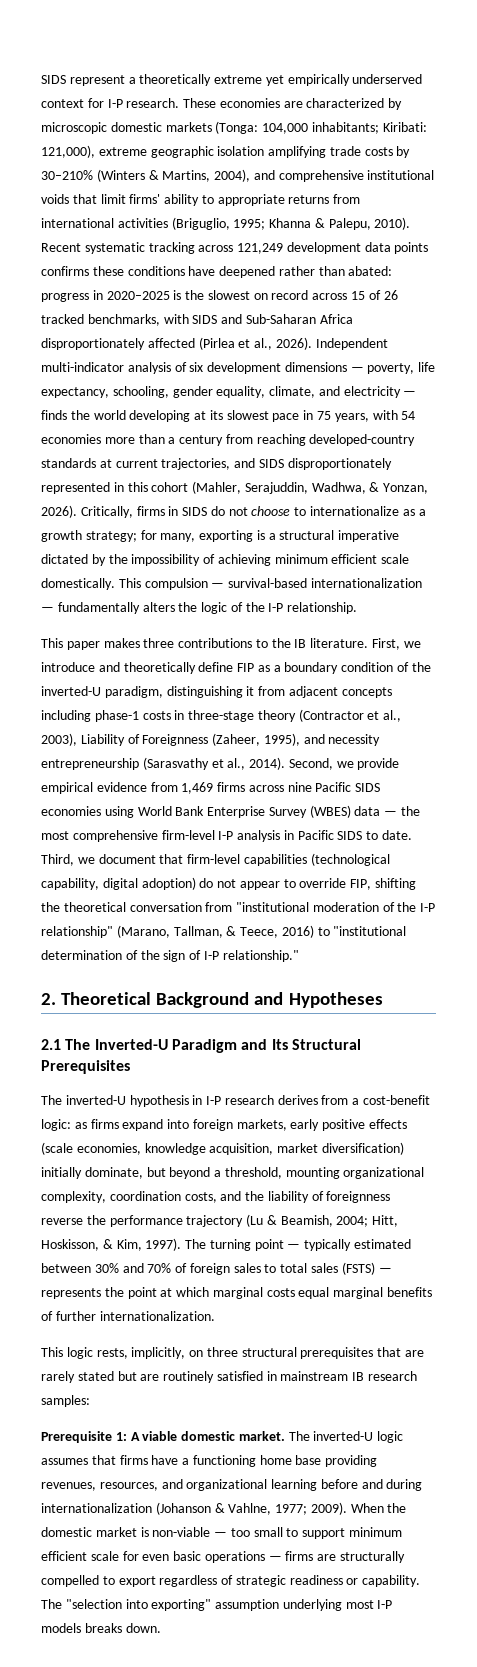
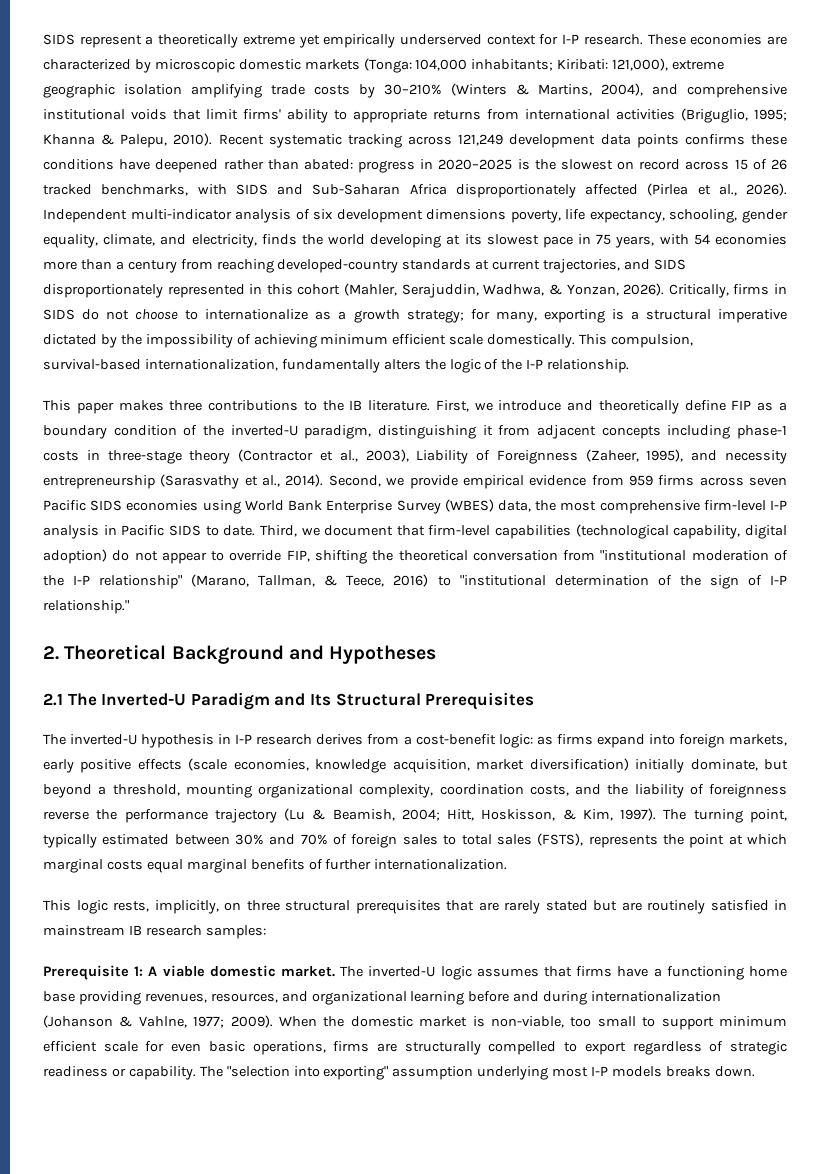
- Independent multi-indicator analysis of six development dimensions — poverty, life expectancy, schooling, gender equality, climate, and electricity — finds the world developing at its slowest pace in 75 years, with 54 economies more than a century from reaching developed-country standards at current trajectories, and SIDS disproportionately represented in this cohort (Mahler, Serajuddin, Wadhwa, & Yonzan, 2026).
+ Independent multi-indicator analysis of six development dimensions poverty, life expectancy, schooling, gender equality, climate, and electricity, finds the world developing at its slowest pace in 75 years, with 54 economies more than a century from reaching developed-country standards at current trajectories, and SIDS disproportionately represented in this cohort (Mahler, Serajuddin, Wadhwa, & Yonzan, 2026).
- This compulsion — survival-based internationalization — fundamentally alters the logic of the I-P relationship.
+ This compulsion, survival-based internationalization, fundamentally alters the logic of the I-P relationship.
- Second, we provide empirical evidence from 1,469 firms across nine Pacific SIDS economies using World Bank Enterprise Survey (WBES) data — the most comprehensive firm-level I-P analysis in Pacific SIDS to date.
+ Second, we provide empirical evidence from 959 firms across seven Pacific SIDS economies using World Bank Enterprise Survey (WBES) data, the most comprehensive firm-level I-P analysis in Pacific SIDS to date.
- The turning point — typically estimated between 30% and 70% of foreign sales to total sales (FSTS) — represents the point at which marginal costs equal marginal benefits of further internationalization.
+ The turning point, typically estimated between 30% and 70% of foreign sales to total sales (FSTS), represents the point at which marginal costs equal marginal benefits of further internationalization.
- When the domestic market is non-viable — too small to support minimum efficient scale for even basic operations — firms are structurally compelled to export regardless of strategic readiness or capability.
+ When the domestic market is non-viable, too small to support minimum efficient scale for even basic operations, firms are structurally compelled to export regardless of strategic readiness or capability.

